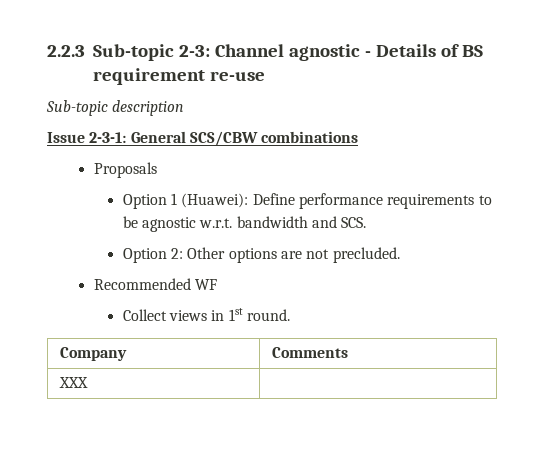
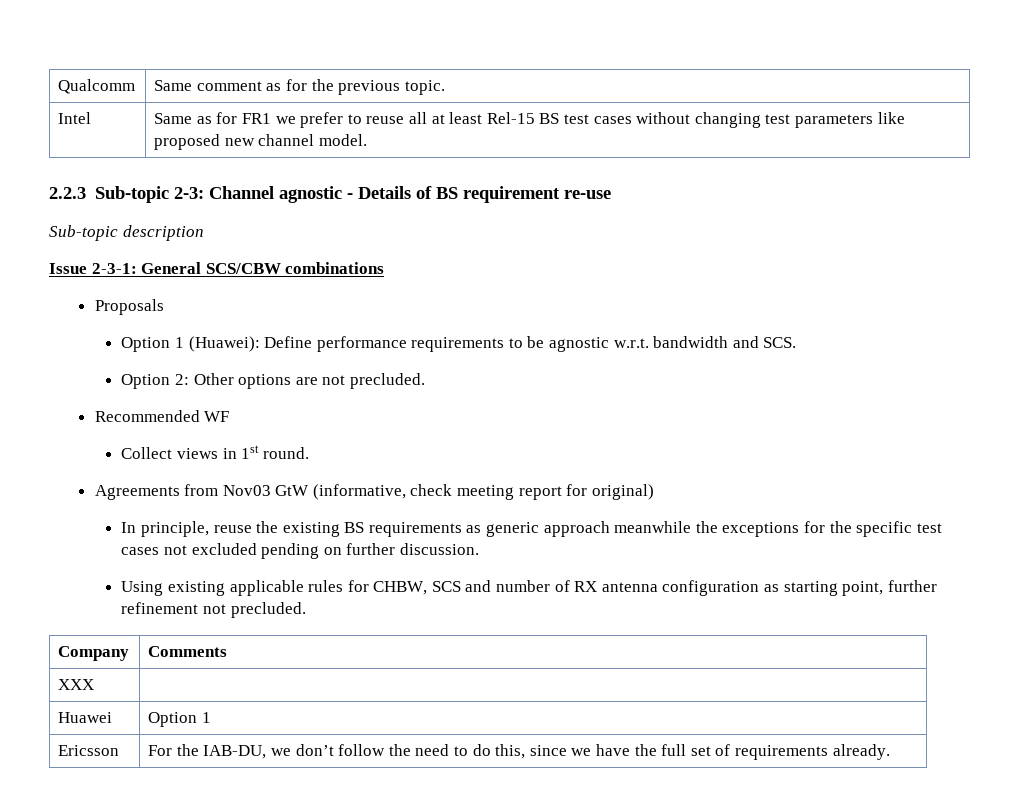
+ Qualcomm | Same comment as for the previous topic.
+ Intel | Same as for FR1 we prefer to reuse all at least Rel-15 BS test cases without changing test parameters like proposed new channel model.
+ Agreements from Nov03 GtW (informative, check meeting report for original)
+ In principle, reuse the existing BS requirements as generic approach meanwhile the exceptions for the specific test cases not excluded pending on further discussion.
+ Using existing applicable rules for CHBW, SCS and number of RX antenna configuration as starting point, further refinement not precluded.
  Company | Comments
  XXX |
+ Huawei | Option 1
+ Ericsson | For the IAB-DU, we don’t follow the need to do this, since we have the full set of requirements already.

